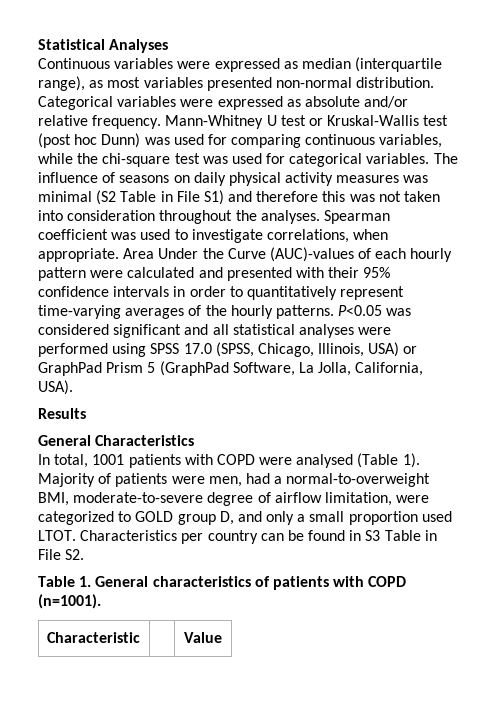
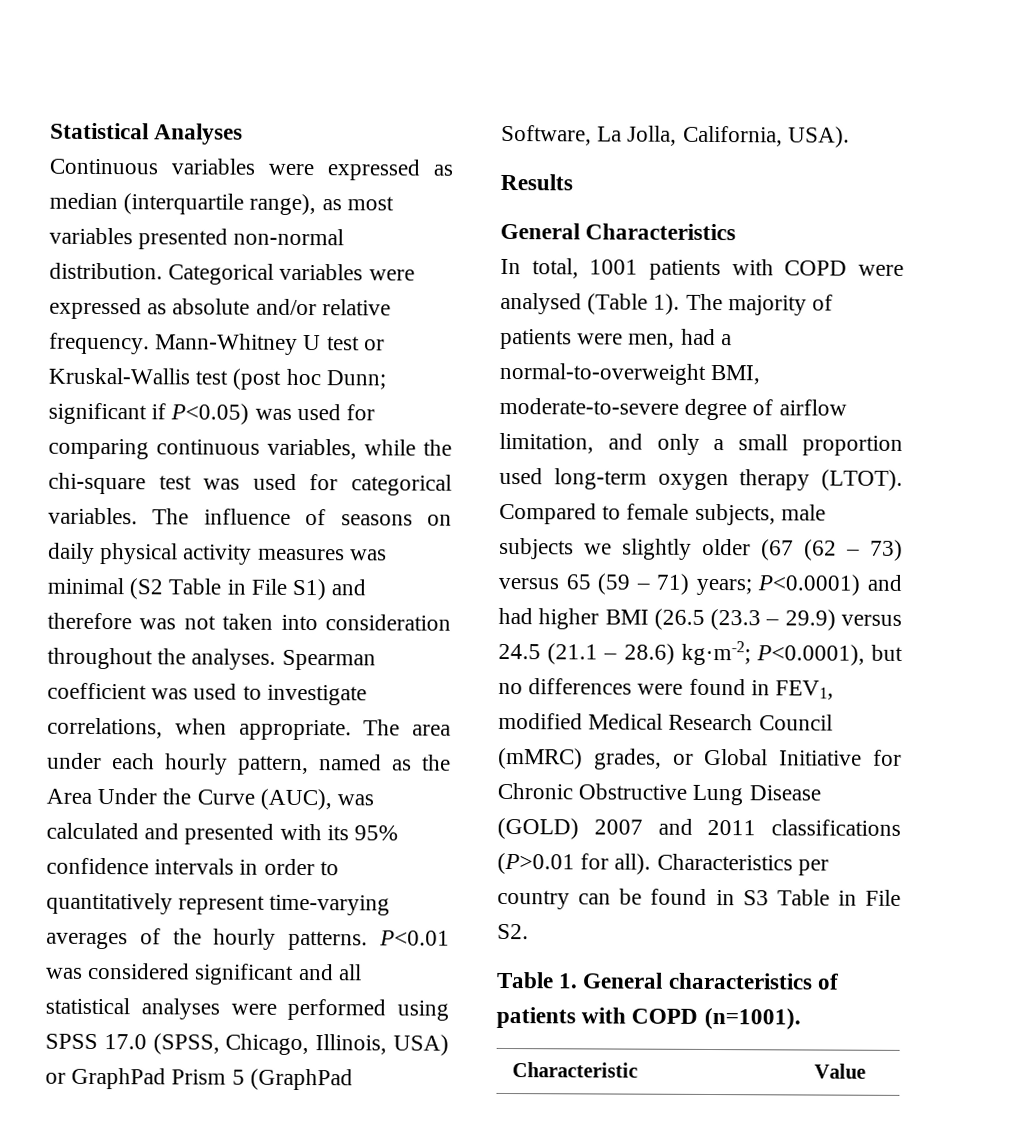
- Mann-Whitney U test or Kruskal-Wallis test (post hoc Dunn) was used for comparing continuous variables, while the chi-square test was used for categorical variables.
+ Mann-Whitney U test or Kruskal-Wallis test (post hoc Dunn; significant if P<0.05) was used for comparing continuous variables, while the chi-square test was used for categorical variables.
- The influence of seasons on daily physical activity measures was minimal (S2 Table in File S1) and therefore this was not taken into consideration throughout the analyses.
+ The influence of seasons on daily physical activity measures was minimal (S2 Table in File S1) and therefore was not taken into consideration throughout the analyses.
- Area Under the Curve (AUC)-values of each hourly pattern were calculated and presented with their 95% confidence intervals in order to quantitatively represent time-varying averages of the hourly patterns.
+ The area under each hourly pattern, named as the Area Under the Curve (AUC), was calculated and presented with its 95% confidence intervals in order to quantitatively represent time-varying averages of the hourly patterns.
- P<0.05 was considered significant and all statistical analyses were performed using SPSS 17.0 (SPSS, Chicago, Illinois, USA) or GraphPad Prism 5 (GraphPad Software, La Jolla, California, USA).
+ P<0.01 was considered significant and all statistical analyses were performed using SPSS 17.0 (SPSS, Chicago, Illinois, USA) or GraphPad Prism 5 (GraphPad Software, La Jolla, California, USA).
- Majority of patients were men, had a normal-to-overweight BMI, moderate-to-severe degree of airflow limitation, were categorized to GOLD group D, and only a small proportion used LTOT.
+ The majority of patients were men, had a normal-to-overweight BMI, moderate-to-severe degree of airflow limitation, and only a small proportion used long-term oxygen therapy (LTOT). Compared to female subjects, male subjects we slightly older (67 (62 – 73) versus 65 (59 – 71) years; P<0.0001) and had higher BMI (26.5 (23.3 – 29.9) versus 24.5 (21.1 – 28.6) kg·m-2; P<0.0001), but no differences were found in FEV1, modified Medical Research Council (mMRC) grades, or Global Initiative for Chronic Obstructive Lung Disease (GOLD) 2007 and 2011 classifications (P>0.01 for all).

